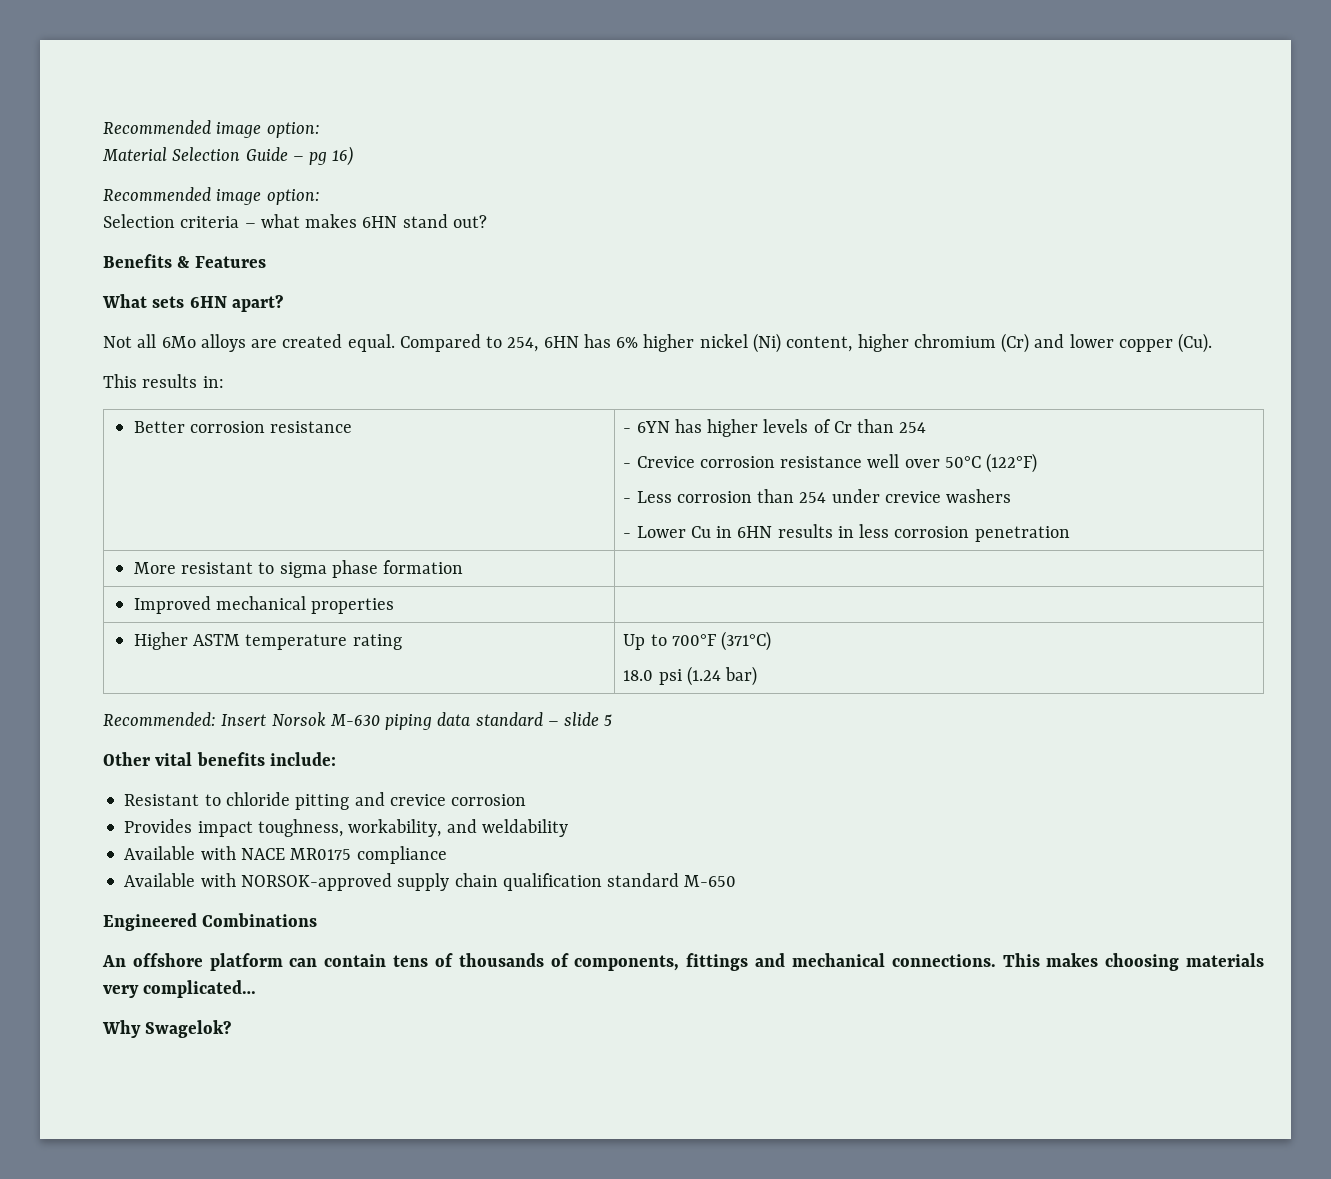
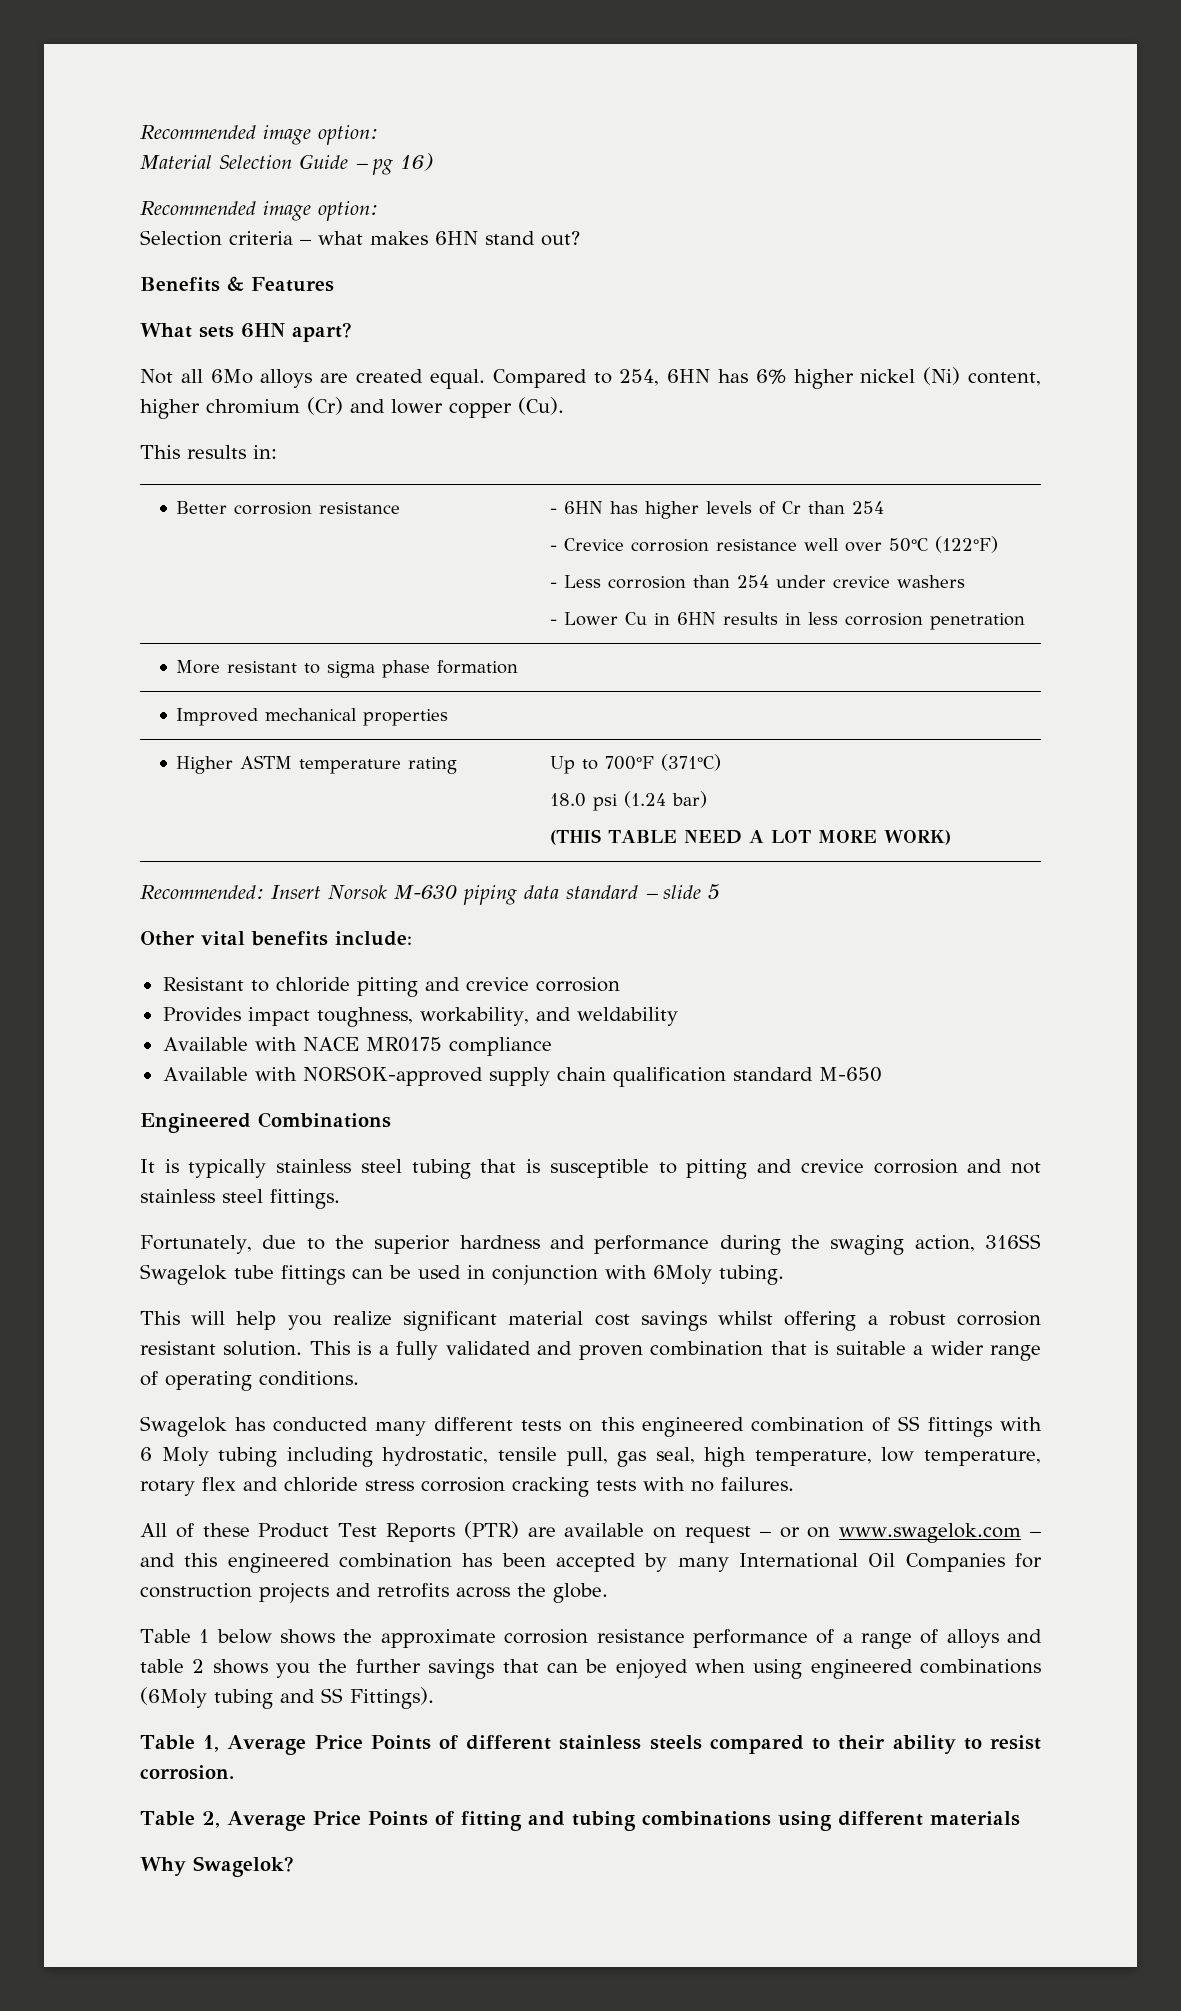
- Better corrosion resistance | - 6YN has higher levels of Cr than 254
+ Better corrosion resistance | - 6HN has higher levels of Cr than 254
  Higher ASTM temperature rating | Up to 700°F (371°C)
  18.0 psi (1.24 bar)
+ (THIS TABLE NEED A LOT MORE WORK)
- An offshore platform can contain tens of thousands of components, fittings and mechanical connections. This makes choosing materials very complicated…
+ It is typically stainless steel tubing that is susceptible to pitting and crevice corrosion and not stainless steel fittings.
+ Fortunately, due to the superior hardness and performance during the swaging action, 316SS Swagelok tube fittings can be used in conjunction with 6Moly tubing.
+ This will help you realize significant material cost savings whilst offering a robust corrosion resistant solution. This is a fully validated and proven combination that is suitable a wider range of operating conditions.
+ Swagelok has conducted many different tests on this engineered combination of SS fittings with 6 Moly tubing including hydrostatic, tensile pull, gas seal, high temperature, low temperature, rotary flex and chloride stress corrosion cracking tests with no failures.
+ All of these Product Test Reports (PTR) are available on request – or on www.swagelok.com – and this engineered combination has been accepted by many International Oil Companies for construction projects and retrofits across the globe.
+ Table 1 below shows the approximate corrosion resistance performance of a range of alloys and table 2 shows you the further savings that can be enjoyed when using engineered combinations (6Moly tubing and SS Fittings).
+ Table 1, Average Price Points of different stainless steels compared to their ability to resist corrosion.
+ Table 2, Average Price Points of fitting and tubing combinations using different materials

